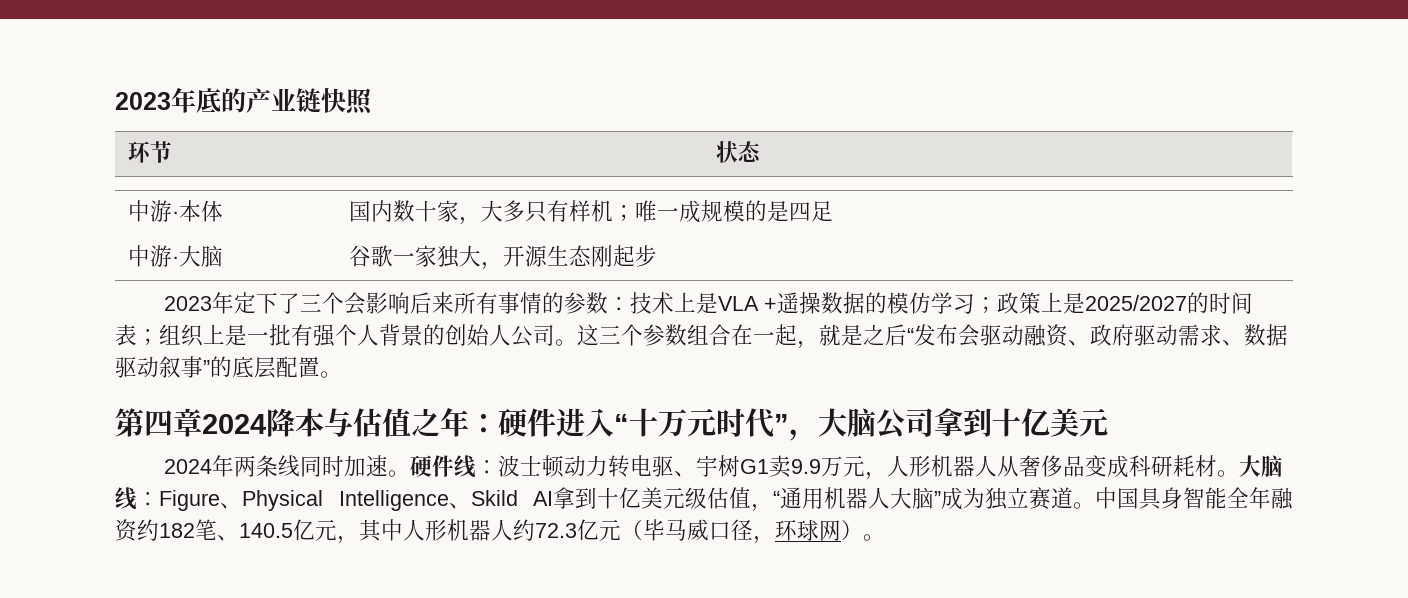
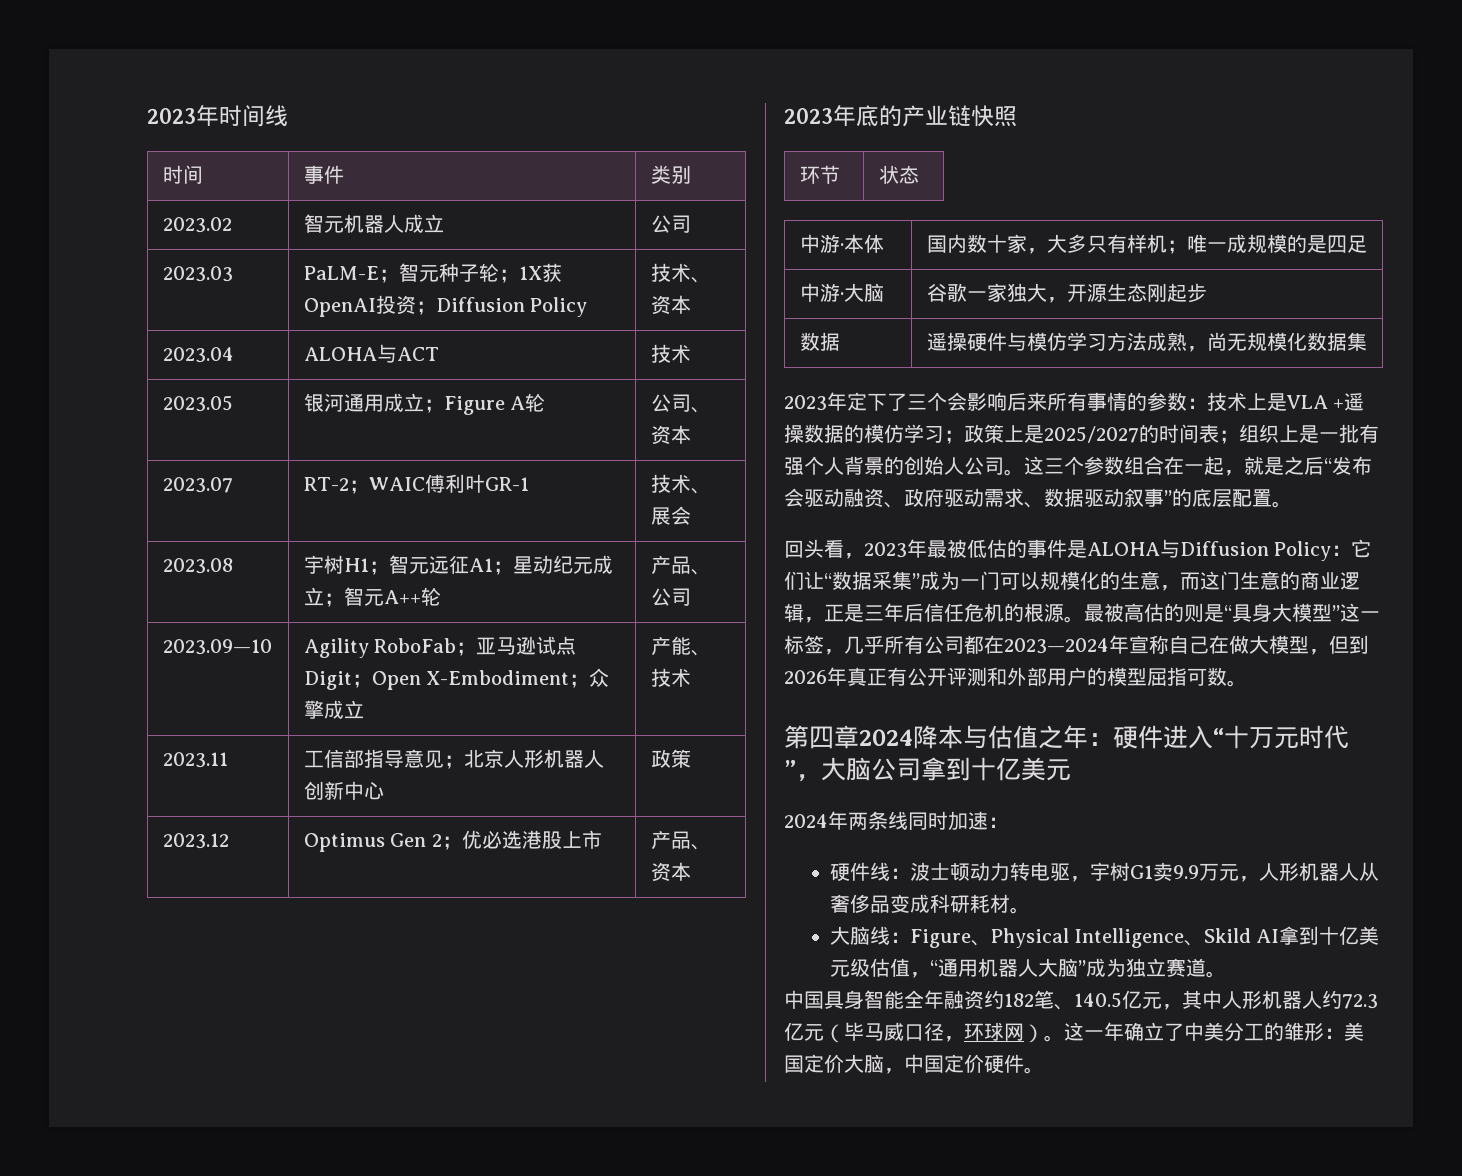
+ 2023年时间线
+ 时间 | 事件 | 类别
+ 2023.02 | 智元机器人成立 | 公司
+ 2023.03 | PaLM-E；智元种子轮；1X获OpenAI投资；Diffusion Policy | 技术、资本
+ 2023.04 | ALOHA与ACT | 技术
+ 2023.05 | 银河通用成立；Figure A轮 | 公司、资本
+ 2023.07 | RT-2；WAIC傅利叶GR-1 | 技术、展会
+ 2023.08 | 宇树H1；智元远征A1；星动纪元成立；智元A++轮 | 产品、公司
+ 2023.09—10 | Agility RoboFab；亚马逊试点Digit；Open X-Embodiment；众擎成立 | 产能、技术
+ 2023.11 | 工信部指导意见；北京人形机器人创新中心 | 政策
+ 2023.12 | Optimus Gen 2；优必选港股上市 | 产品、资本
+ 数据 | 遥操硬件与模仿学习方法成熟，尚无规模化数据集
+ 回头看，2023年最被低估的事件是ALOHA与Diffusion Policy：它们让“数据采集”成为一门可以规模化的生意，而这门生意的商业逻辑，正是三年后信任危机的根源。最被高估的则是“具身大模型”这一标签，几乎所有公司都在2023—2024年宣称自己在做大模型，但到2026年真正有公开评测和外部用户的模型屈指可数。
- 2024年两条线同时加速。硬件线：
+ 2024年两条线同时加速：
+ 硬件线：
- 波士顿动力转电驱、宇树G1卖9.9万元，人形机器人从奢侈品变成科研耗材。大脑线：
+ 波士顿动力转电驱，宇树G1卖9.9万元，人形机器人从奢侈品变成科研耗材。
+ 大脑线：
- Figure、Physical Intelligence、Skild AI拿到十亿美元级估值，“通用机器人大脑”成为独立赛道。中国具身智能全年融资约182笔、140.5亿元，其中人形机器人约72.3亿元（毕马威口径，环球网）。
+ Figure、Physical Intelligence、Skild AI拿到十亿美元级估值，“通用机器人大脑”成为独立赛道。
+ 中国具身智能全年融资约182笔、140.5亿元，其中人形机器人约72.3亿元（毕马威口径，环球网）。
+ 这一年确立了中美分工的雏形：美国定价大脑，中国定价硬件。

